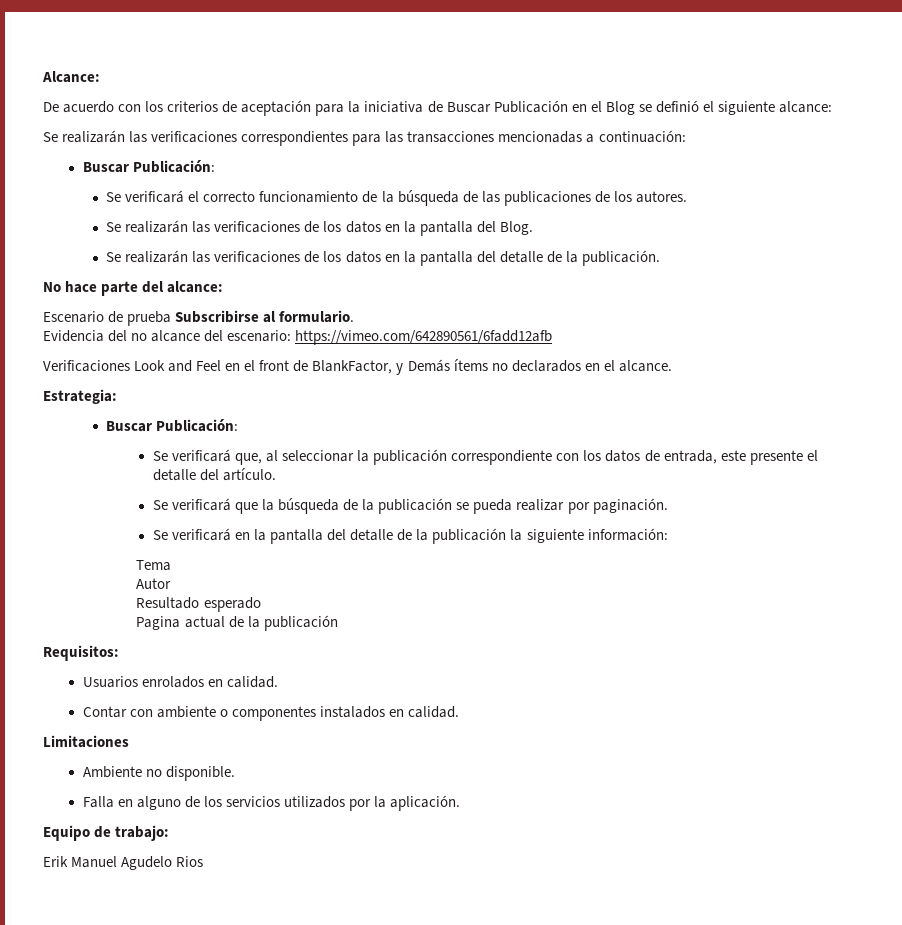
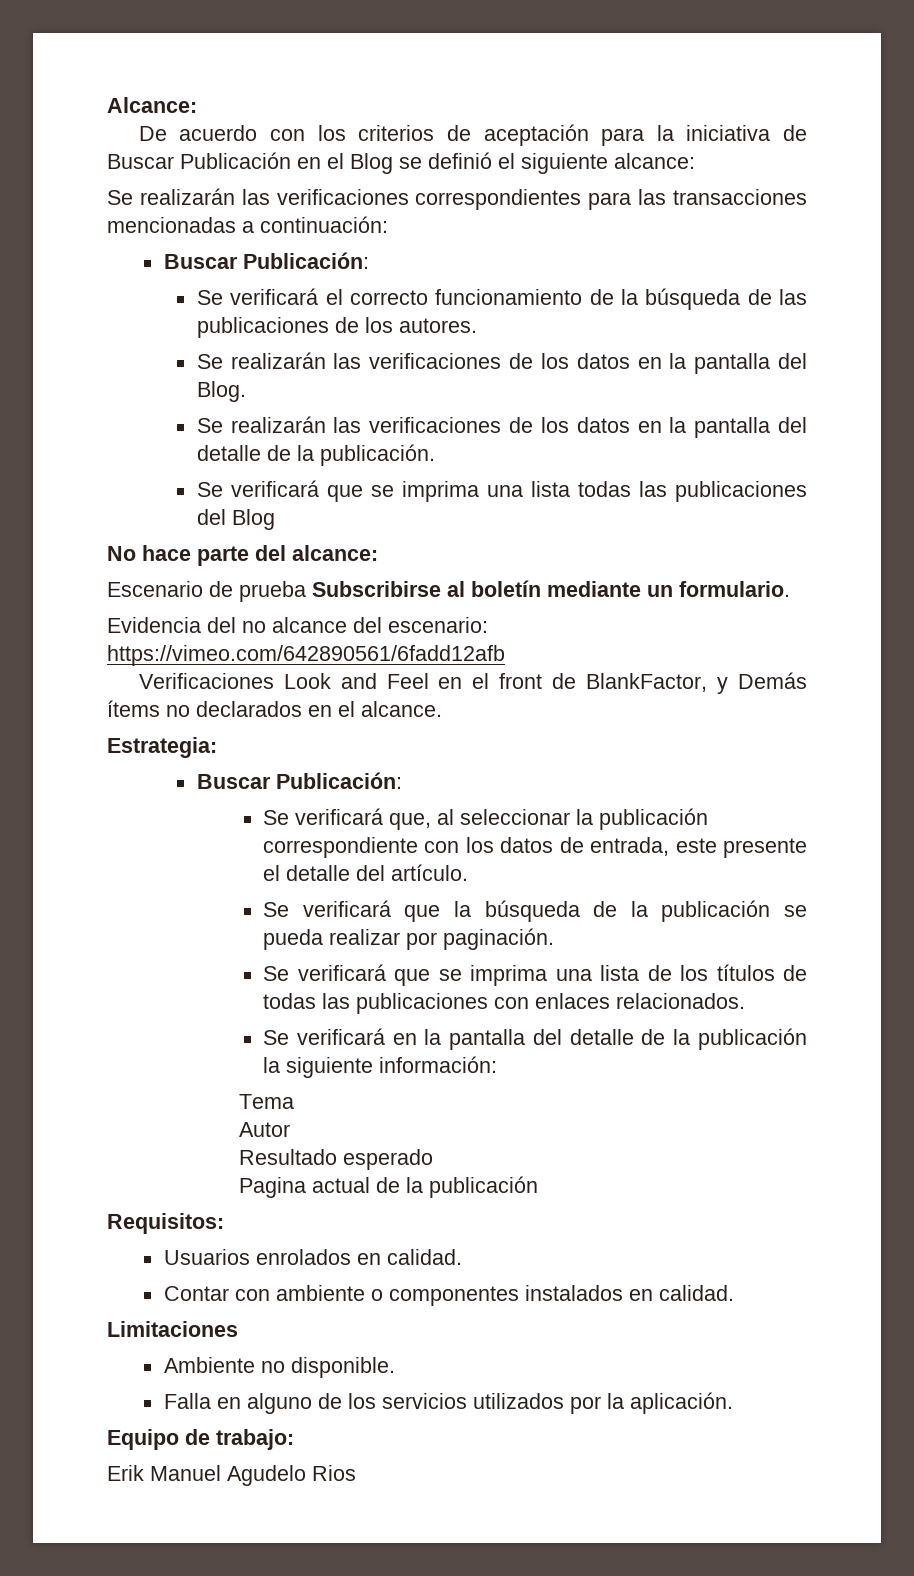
+ Se verificará que se imprima una lista todas las publicaciones del Blog
- Escenario de prueba Subscribirse al formulario.
+ Escenario de prueba Subscribirse al boletín mediante un formulario.
+ Se verificará que se imprima una lista de los títulos de todas las publicaciones con enlaces relacionados.

